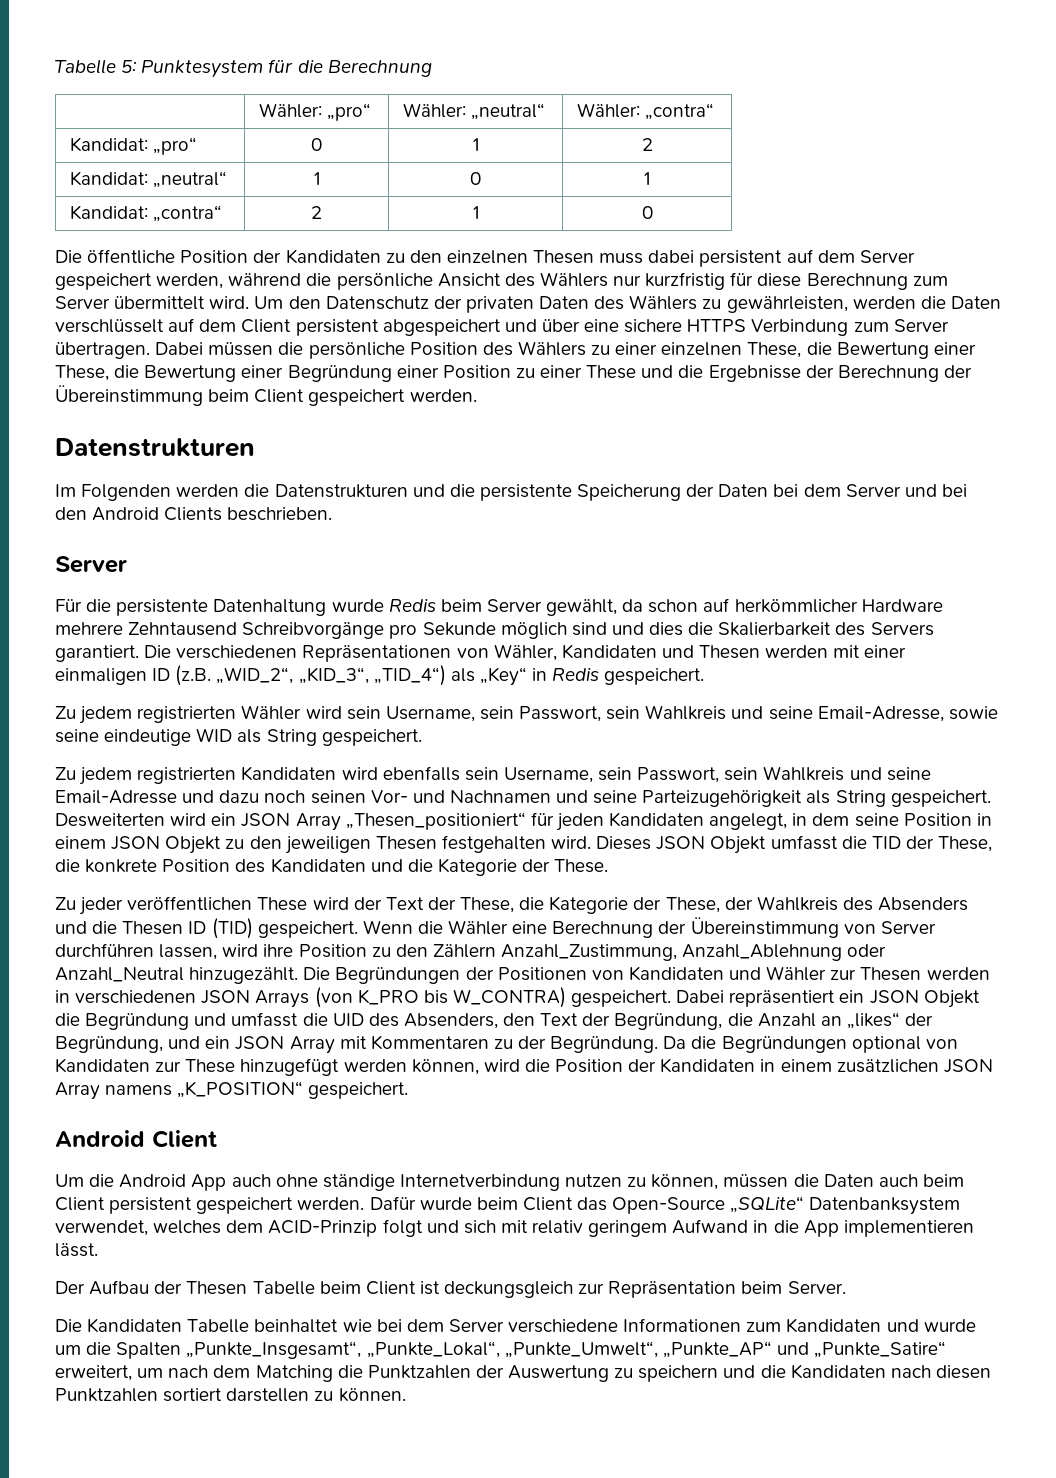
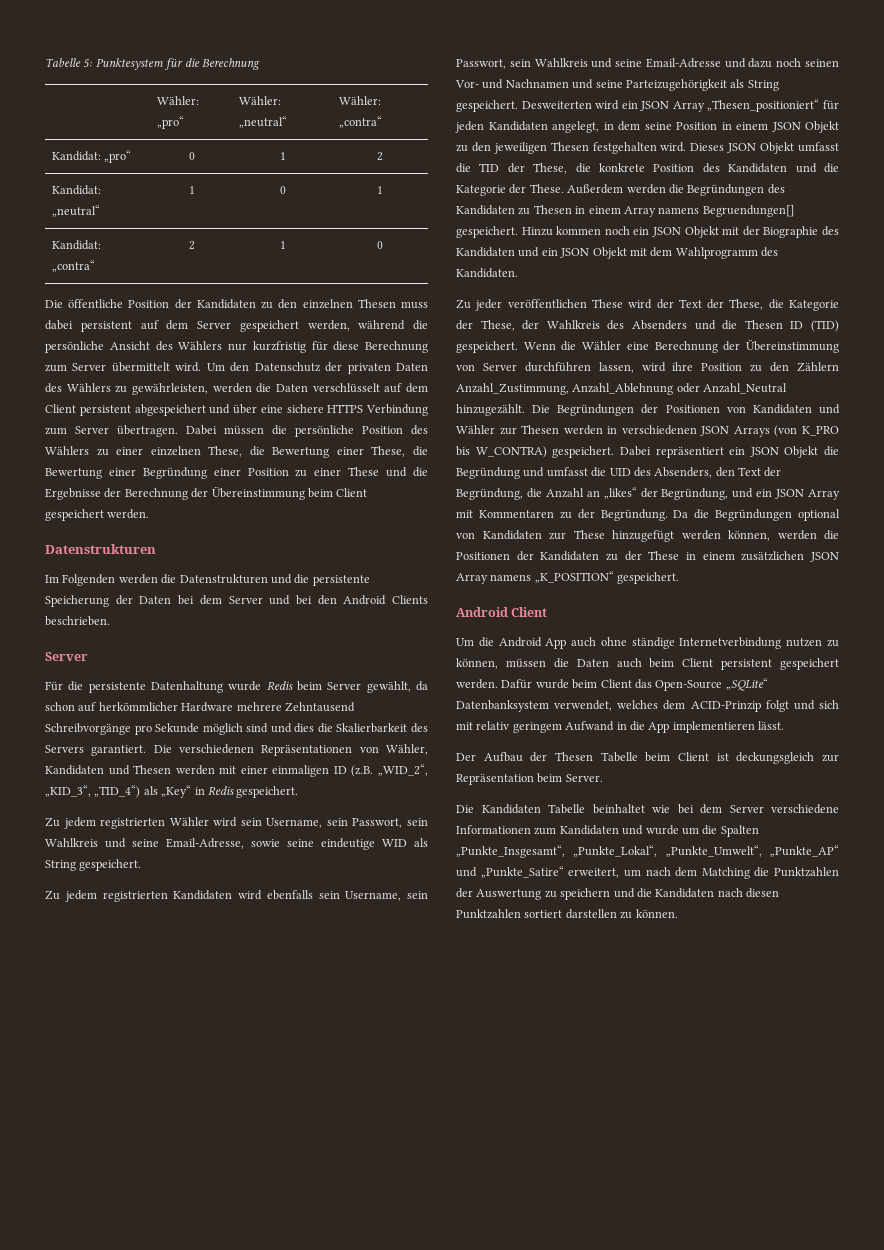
+ Außerdem werden die Begründungen des Kandidaten zu Thesen in einem Array namens Begruendungen[] gespeichert. Hinzu kommen noch ein JSON Objekt mit der Biographie des Kandidaten und ein JSON Objekt mit dem Wahlprogramm des Kandidaten.
- Da die Begründungen optional von Kandidaten zur These hinzugefügt werden können, wird die Position der Kandidaten in einem zusätzlichen JSON Array namens „K_POSITION“ gespeichert.
+ Da die Begründungen optional von Kandidaten zur These hinzugefügt werden können, werden die Positionen der Kandidaten zu der These in einem zusätzlichen JSON Array namens „K_POSITION“ gespeichert.

